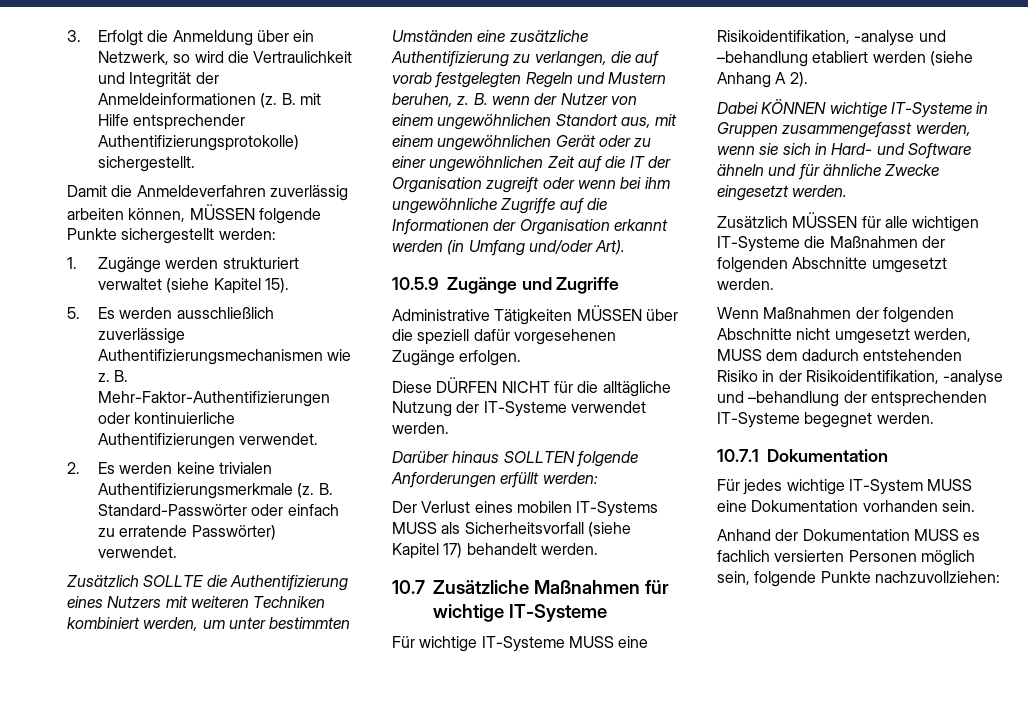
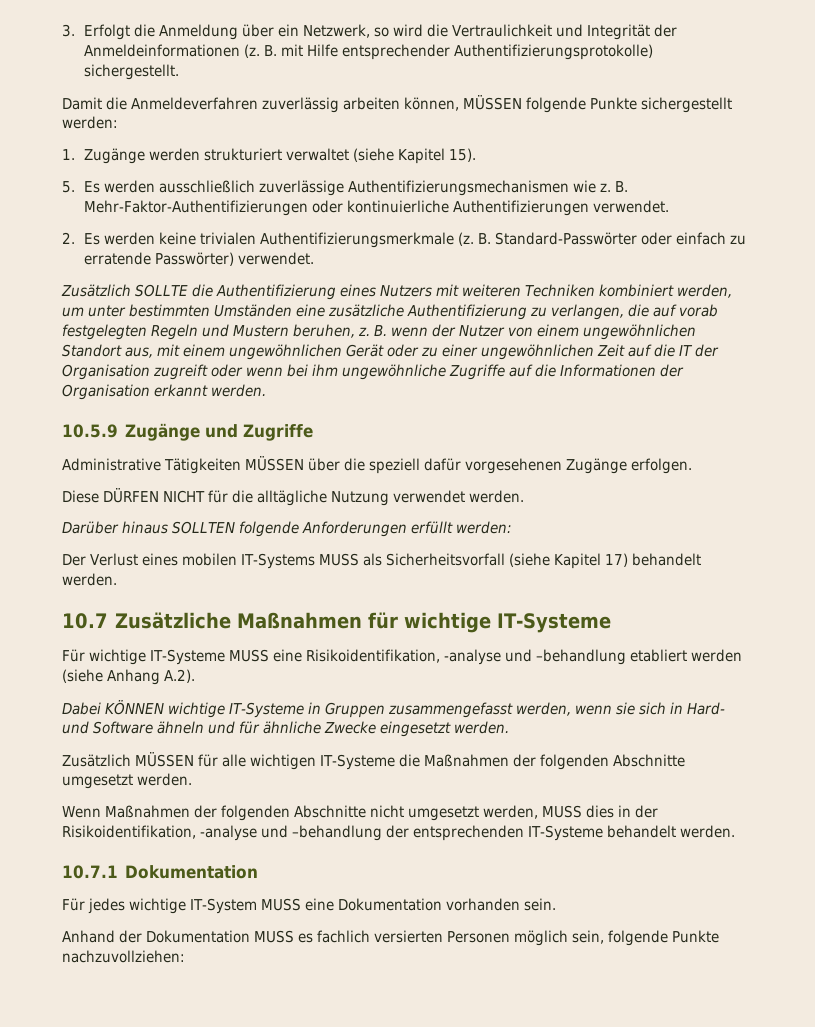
- B. wenn der Nutzer von einem ungewöhnlichen Standort aus, mit einem ungewöhnlichen Gerät oder zu einer ungewöhnlichen Zeit auf die IT der Organisation zugreift oder wenn bei ihm ungewöhnliche Zugriffe auf die Informationen der Organisation erkannt werden (in Umfang und/oder Art).
+ B. wenn der Nutzer von einem ungewöhnlichen Standort aus, mit einem ungewöhnlichen Gerät oder zu einer ungewöhnlichen Zeit auf die IT der Organisation zugreift oder wenn bei ihm ungewöhnliche Zugriffe auf die Informationen der Organisation erkannt werden.
- Diese DÜRFEN NICHT für die alltägliche Nutzung der IT-Systeme verwendet werden.
+ Diese DÜRFEN NICHT für die alltägliche Nutzung verwendet werden.
- Für wichtige IT-Systeme MUSS eine Risikoidentifikation, -analyse und –behandlung etabliert werden (siehe Anhang A 2).
+ Für wichtige IT-Systeme MUSS eine Risikoidentifikation, -analyse und –behandlung etabliert werden (siehe Anhang A.2).
- Wenn Maßnahmen der folgenden Abschnitte nicht umgesetzt werden, MUSS dem dadurch entstehenden Risiko in der Risikoidentifikation, -analyse und –behandlung der entsprechenden IT-Systeme begegnet werden.
+ Wenn Maßnahmen der folgenden Abschnitte nicht umgesetzt werden, MUSS dies in der Risikoidentifikation, -analyse und –behandlung der entsprechenden IT-Systeme behandelt werden.

